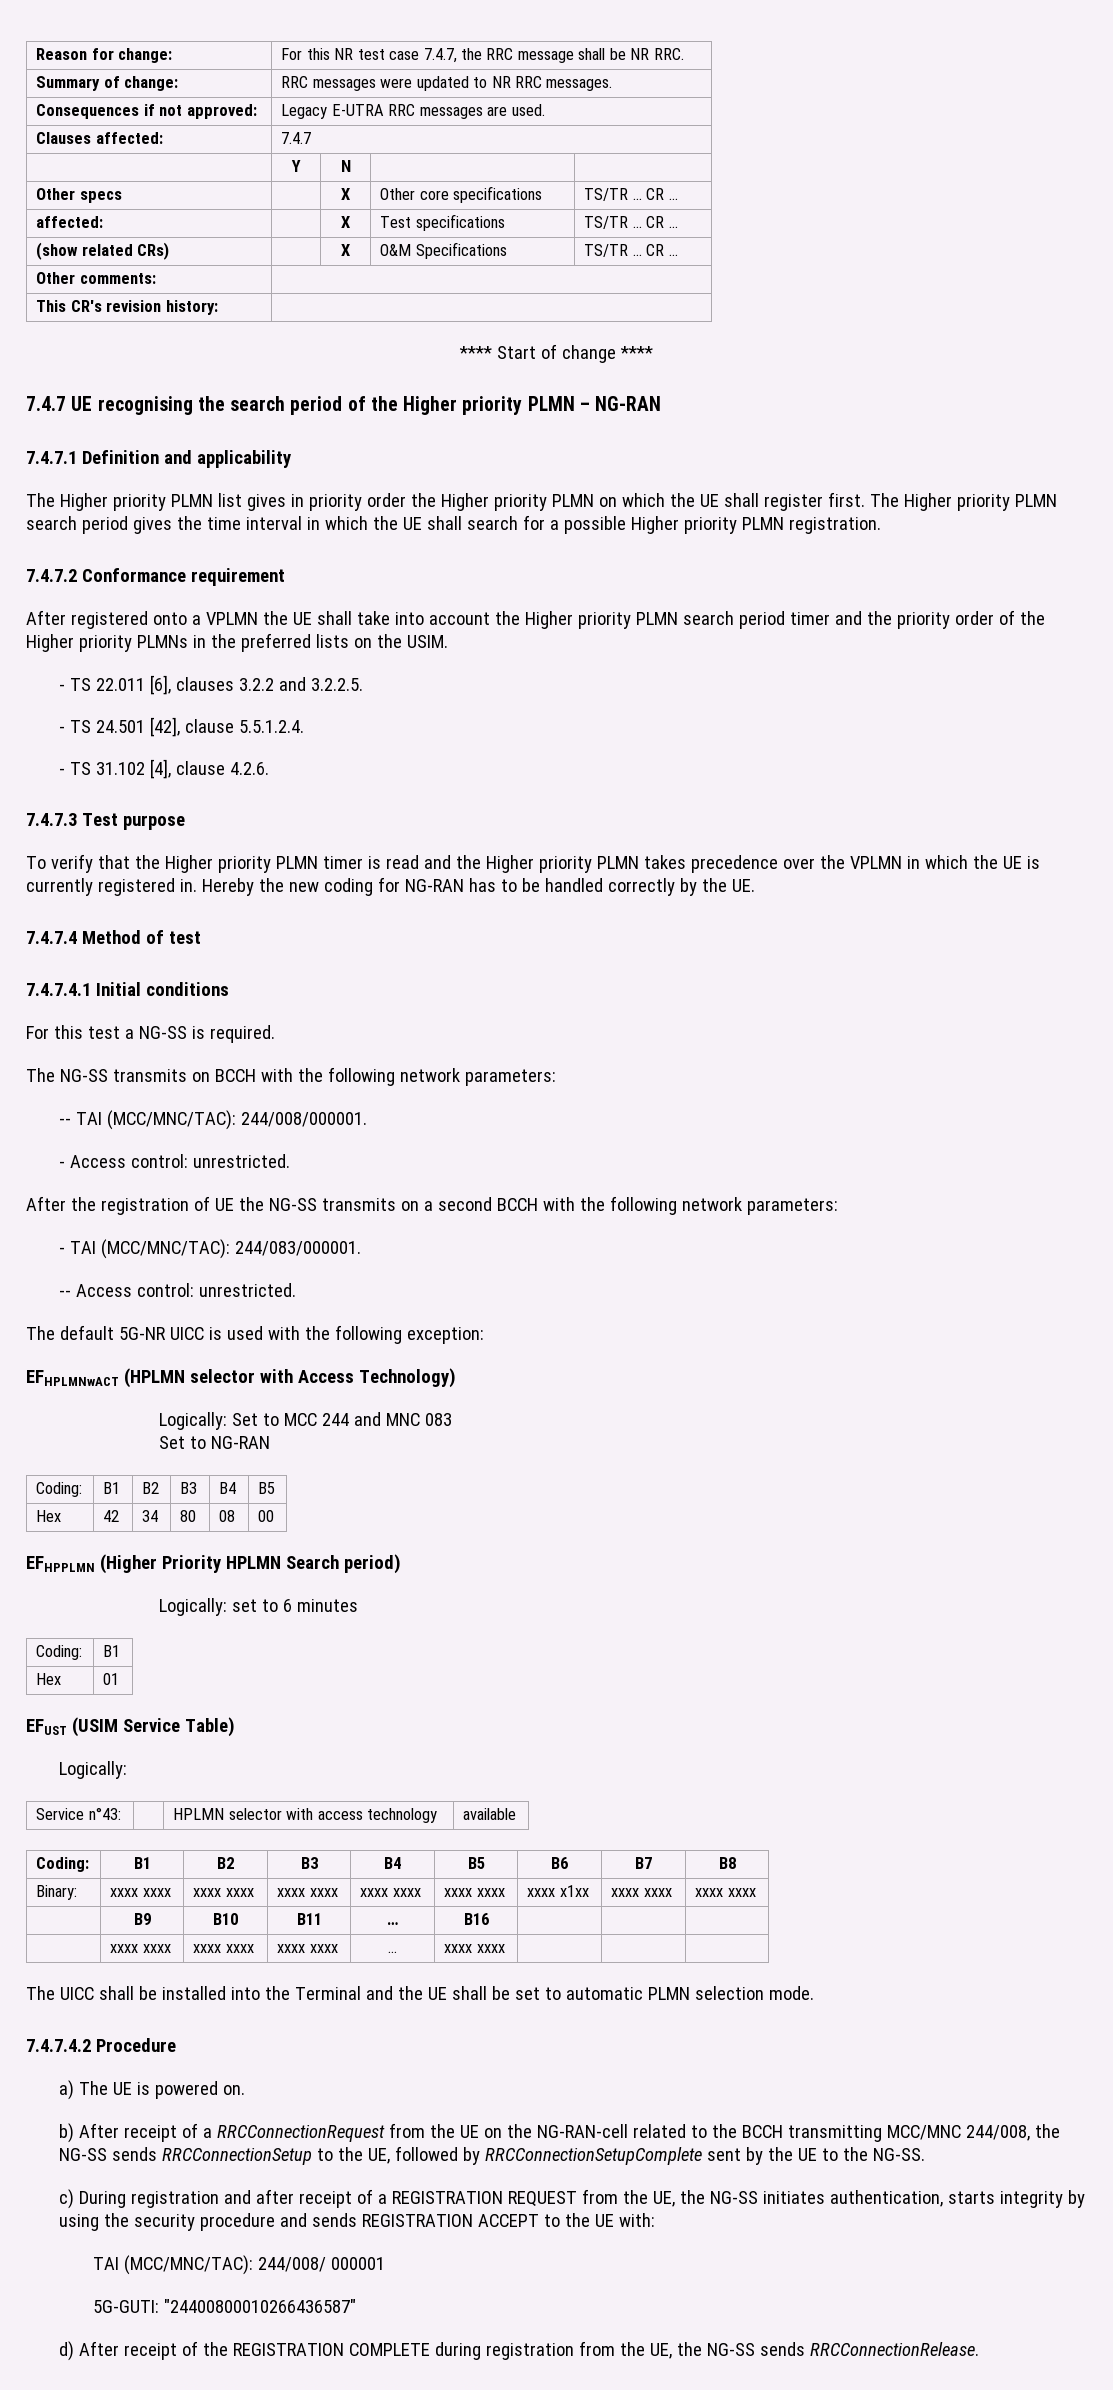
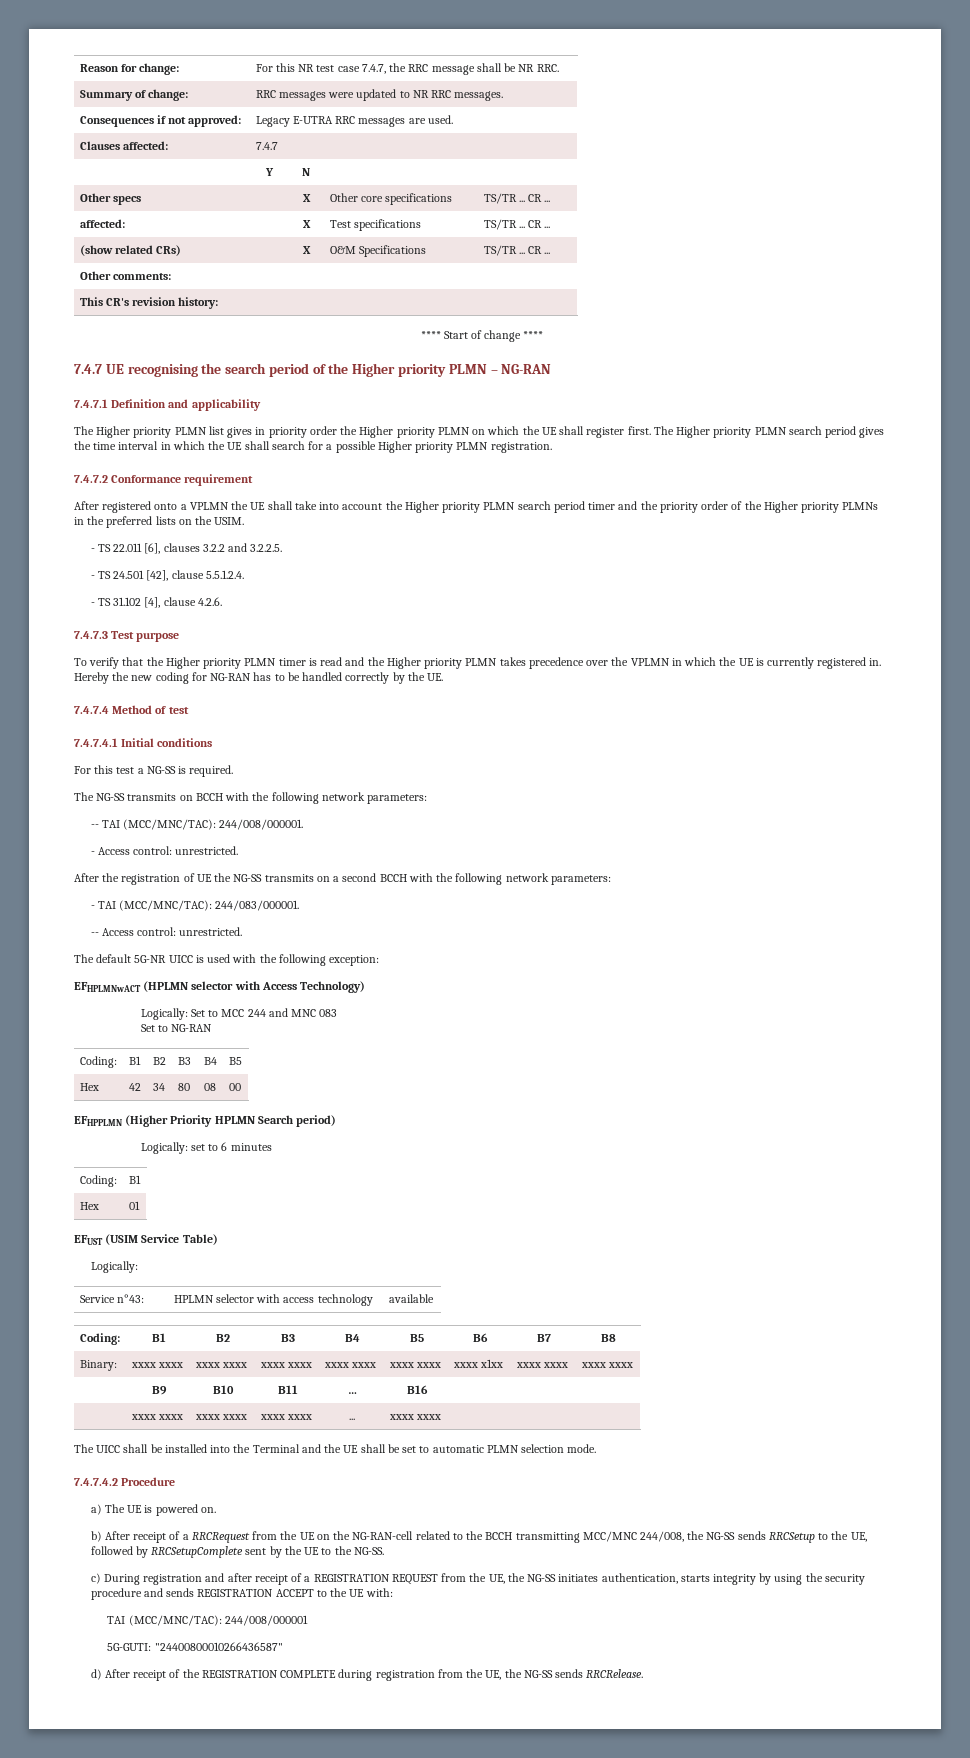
- b) After receipt of a RRCConnectionRequest from the UE on the NG-RAN-cell related to the BCCH transmitting MCC/MNC 244/008, the NG-SS sends RRCConnectionSetup to the UE, followed by RRCConnectionSetupComplete sent by the UE to the NG-SS.
+ b) After receipt of a RRCRequest from the UE on the NG-RAN-cell related to the BCCH transmitting MCC/MNC 244/008, the NG-SS sends RRCSetup to the UE, followed by RRCSetupComplete sent by the UE to the NG-SS.
- TAI (MCC/MNC/TAC): 244/008/ 000001
+ TAI (MCC/MNC/TAC): 244/008/000001
- d) After receipt of the REGISTRATION COMPLETE during registration from the UE, the NG-SS sends RRCConnectionRelease.
+ d) After receipt of the REGISTRATION COMPLETE during registration from the UE, the NG-SS sends RRCRelease.

